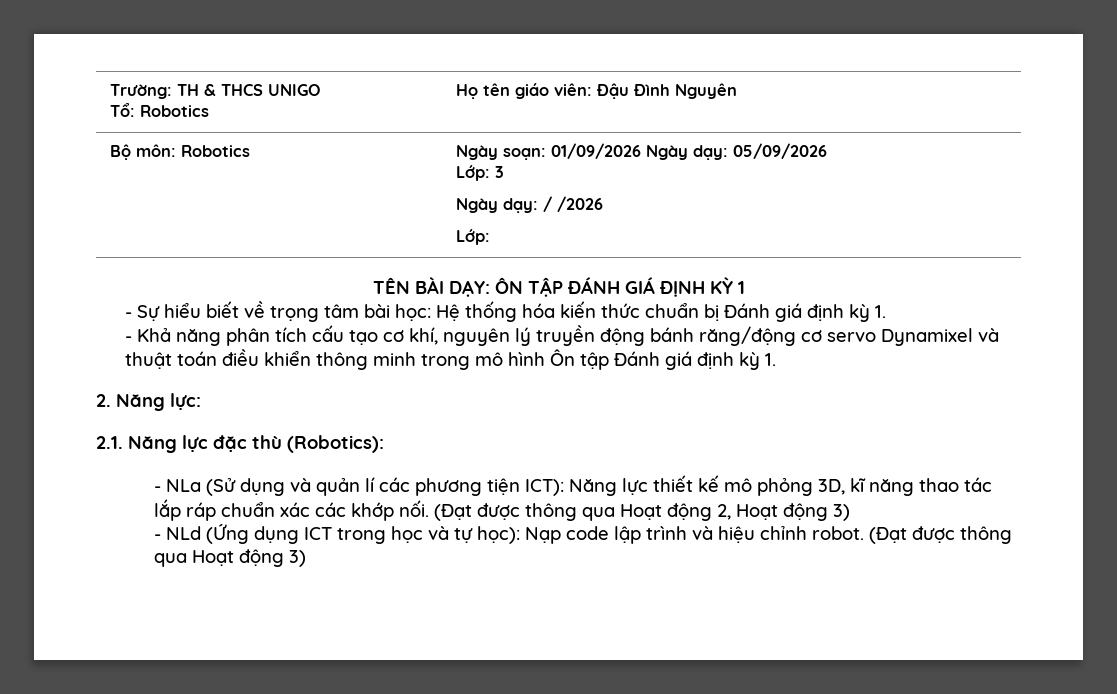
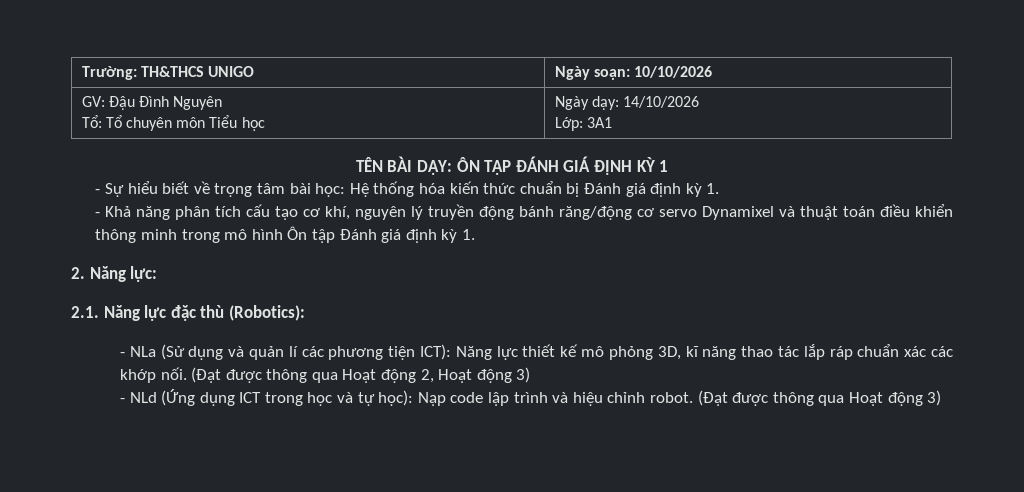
- Trường: TH & THCS UNIGO
- Tổ: Robotics | Họ tên giáo viên: Đậu Đình Nguyên
- Bộ môn: Robotics | Ngày soạn: 01/09/2026 Ngày dạy: 05/09/2026
- Lớp: 3
- Ngày dạy: / /2026
- Lớp:
+ Trường: TH&THCS UNIGO | Ngày soạn: 10/10/2026
+ GV: Đậu Đình Nguyên
+ Tổ: Tổ chuyên môn Tiểu học | Ngày dạy: 14/10/2026
+ Lớp: 3A1

